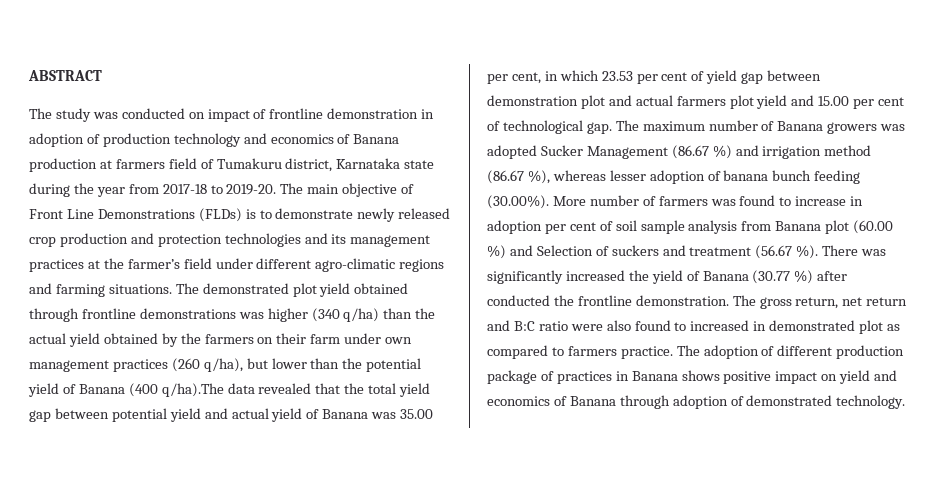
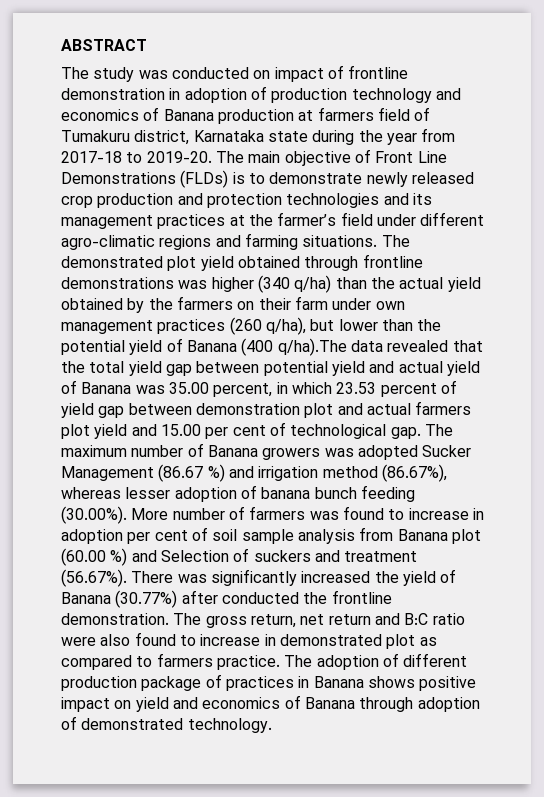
- The demonstrated plot yield obtained through frontline demonstrations was higher (340 q/ha) than the actual yield obtained by the farmers on their farm under own management practices (260 q/ha), but lower than the potential yield of Banana (400 q/ha).The data revealed that the total yield gap between potential yield and actual yield of Banana was 35.00 per cent, in which 23.53 per cent of yield gap between demonstration plot and actual farmers plot yield and 15.00 per cent of technological gap.
+ The demonstrated plot yield obtained through frontline demonstrations was higher (340 q/ha) than the actual yield obtained by the farmers on their farm under own management practices (260 q/ha), but lower than the potential yield of Banana (400 q/ha).The data revealed that the total yield gap between potential yield and actual yield of Banana was 35.00 percent, in which 23.53 percent of yield gap between demonstration plot and actual farmers plot yield and 15.00 per cent of technological gap.
- The maximum number of Banana growers was adopted Sucker Management (86.67 %) and irrigation method (86.67 %), whereas lesser adoption of banana bunch feeding (30.00%). More number of farmers was found to increase in adoption per cent of soil sample analysis from Banana plot (60.00 %) and Selection of suckers and treatment (56.67 %). There was significantly increased the yield of Banana (30.77 %) after conducted the frontline demonstration.
+ The maximum number of Banana growers was adopted Sucker Management (86.67 %) and irrigation method (86.67%), whereas lesser adoption of banana bunch feeding (30.00%). More number of farmers was found to increase in adoption per cent of soil sample analysis from Banana plot (60.00 %) and Selection of suckers and treatment (56.67%). There was significantly increased the yield of Banana (30.77%) after conducted the frontline demonstration.
- The gross return, net return and B:C ratio were also found to increased in demonstrated plot as compared to farmers practice.
+ The gross return, net return and B:C ratio were also found to increase in demonstrated plot as compared to farmers practice.

